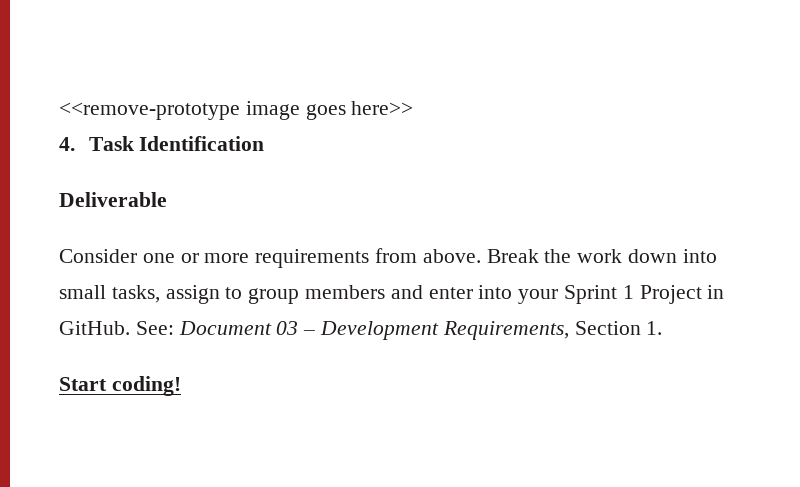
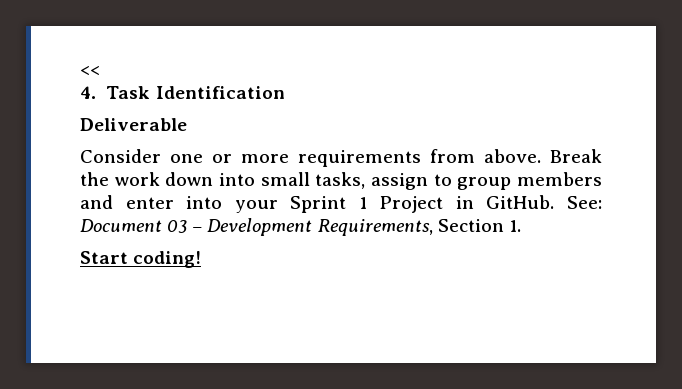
- <<remove-prototype image goes here>>
+ <<

